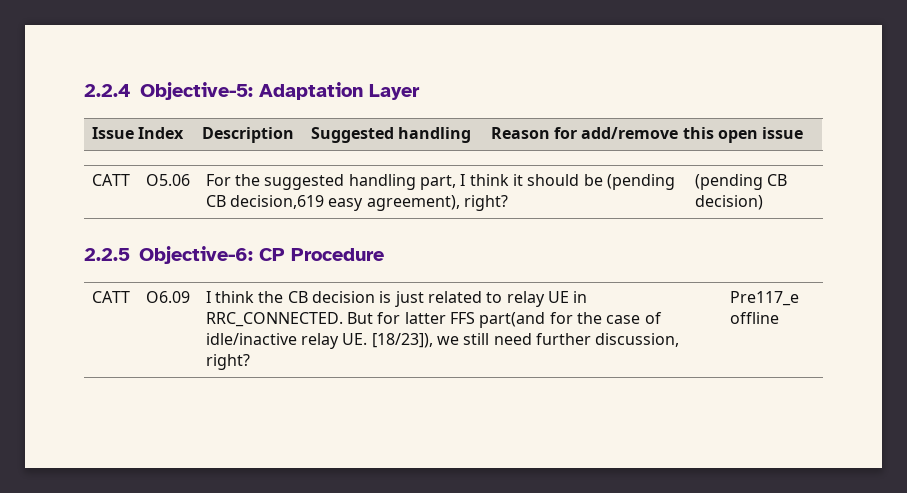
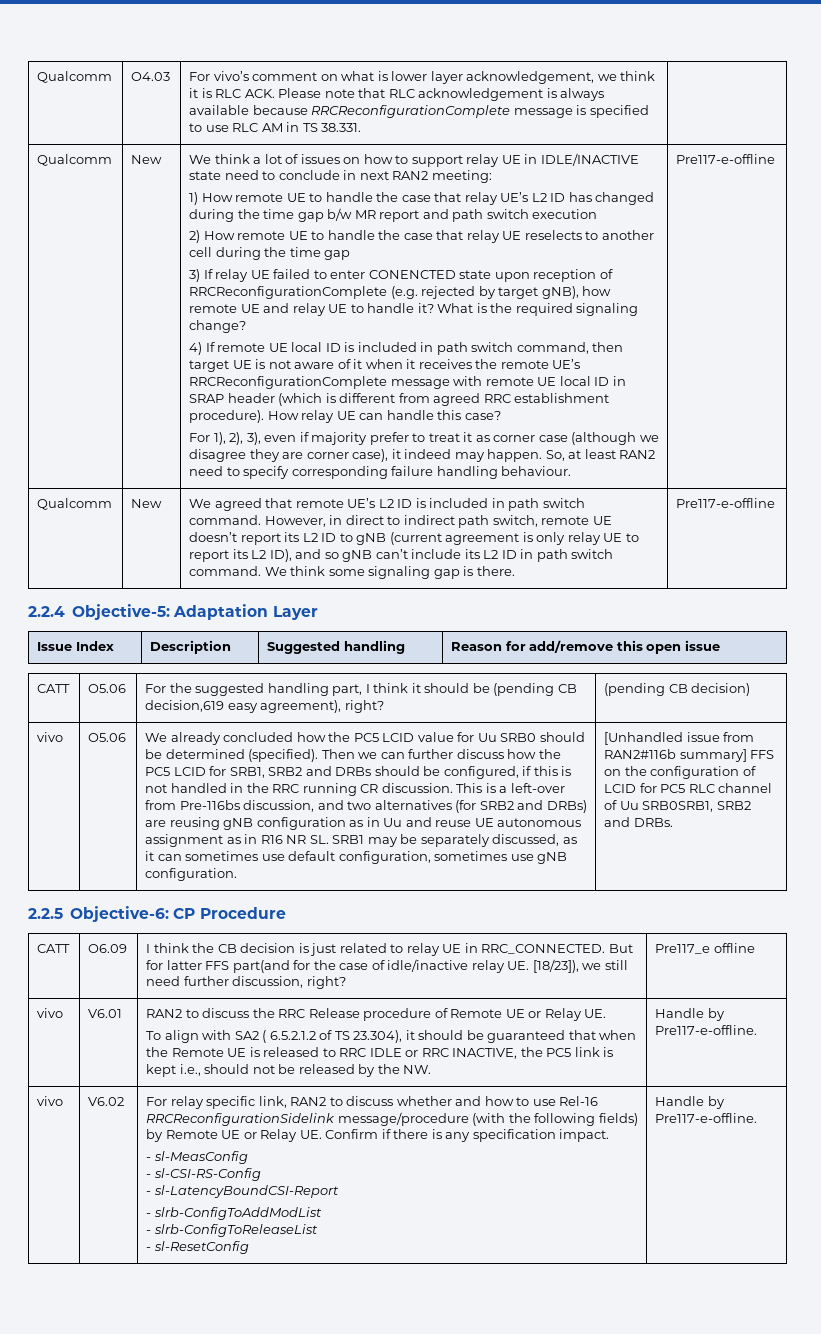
+ Qualcomm | O4.03 | For vivo’s comment on what is lower layer acknowledgement, we think it is RLC ACK. Please note that RLC acknowledgement is always available because RRCReconfigurationComplete message is specified to use RLC AM in TS 38.331. |
+ Qualcomm | New | We think a lot of issues on how to support relay UE in IDLE/INACTIVE state need to conclude in next RAN2 meeting:
+ 1) How remote UE to handle the case that relay UE’s L2 ID has changed during the time gap b/w MR report and path switch execution
+ 2) How remote UE to handle the case that relay UE reselects to another cell during the time gap
+ 3) If relay UE failed to enter CONENCTED state upon reception of RRCReconfigurationComplete (e.g. rejected by target gNB), how remote UE and relay UE to handle it? What is the required signaling change?
+ 4) If remote UE local ID is included in path switch command, then target UE is not aware of it when it receives the remote UE’s RRCReconfigurationComplete message with remote UE local ID in SRAP header (which is different from agreed RRC establishment procedure). How relay UE can handle this case?
+ For 1), 2), 3), even if majority prefer to treat it as corner case (although we disagree they are corner case), it indeed may happen. So, at least RAN2 need to specify corresponding failure handling behaviour. | Pre117-e-offline
+ Qualcomm | New | We agreed that remote UE’s L2 ID is included in path switch command. However, in direct to indirect path switch, remote UE doesn’t report its L2 ID to gNB (current agreement is only relay UE to report its L2 ID), and so gNB can’t include its L2 ID in path switch command. We think some signaling gap is there. | Pre117-e-offline
+ vivo | O5.06 | We already concluded how the PC5 LCID value for Uu SRB0 should be determined (specified). Then we can further discuss how the PC5 LCID for SRB1, SRB2 and DRBs should be configured, if this is not handled in the RRC running CR discussion. This is a left-over from Pre-116bs discussion, and two alternatives (for SRB2 and DRBs) are reusing gNB configuration as in Uu and reuse UE autonomous assignment as in R16 NR SL. SRB1 may be separately discussed, as it can sometimes use default configuration, sometimes use gNB configuration. | [Unhandled issue from RAN2#116b summary] FFS on the configuration of LCID for PC5 RLC channel of Uu SRB0SRB1, SRB2 and DRBs.
+ vivo | V6.01 | RAN2 to discuss the RRC Release procedure of Remote UE or Relay UE.
+ To align with SA2 ( 6.5.2.1.2 of TS 23.304), it should be guaranteed that when the Remote UE is released to RRC IDLE or RRC INACTIVE, the PC5 link is kept i.e., should not be released by the NW. | Handle by Pre117-e-offline.
+ vivo | V6.02 | For relay specific link, RAN2 to discuss whether and how to use Rel-16 RRCReconfigurationSidelink message/procedure (with the following fields) by Remote UE or Relay UE. Confirm if there is any specification impact.
+ - sl-MeasConfig
+ - sl-CSI-RS-Config
+ - sl-LatencyBoundCSI-Report
+ - slrb-ConfigToAddModList
+ - slrb-ConfigToReleaseList
+ - sl-ResetConfig | Handle by Pre117-e-offline.

